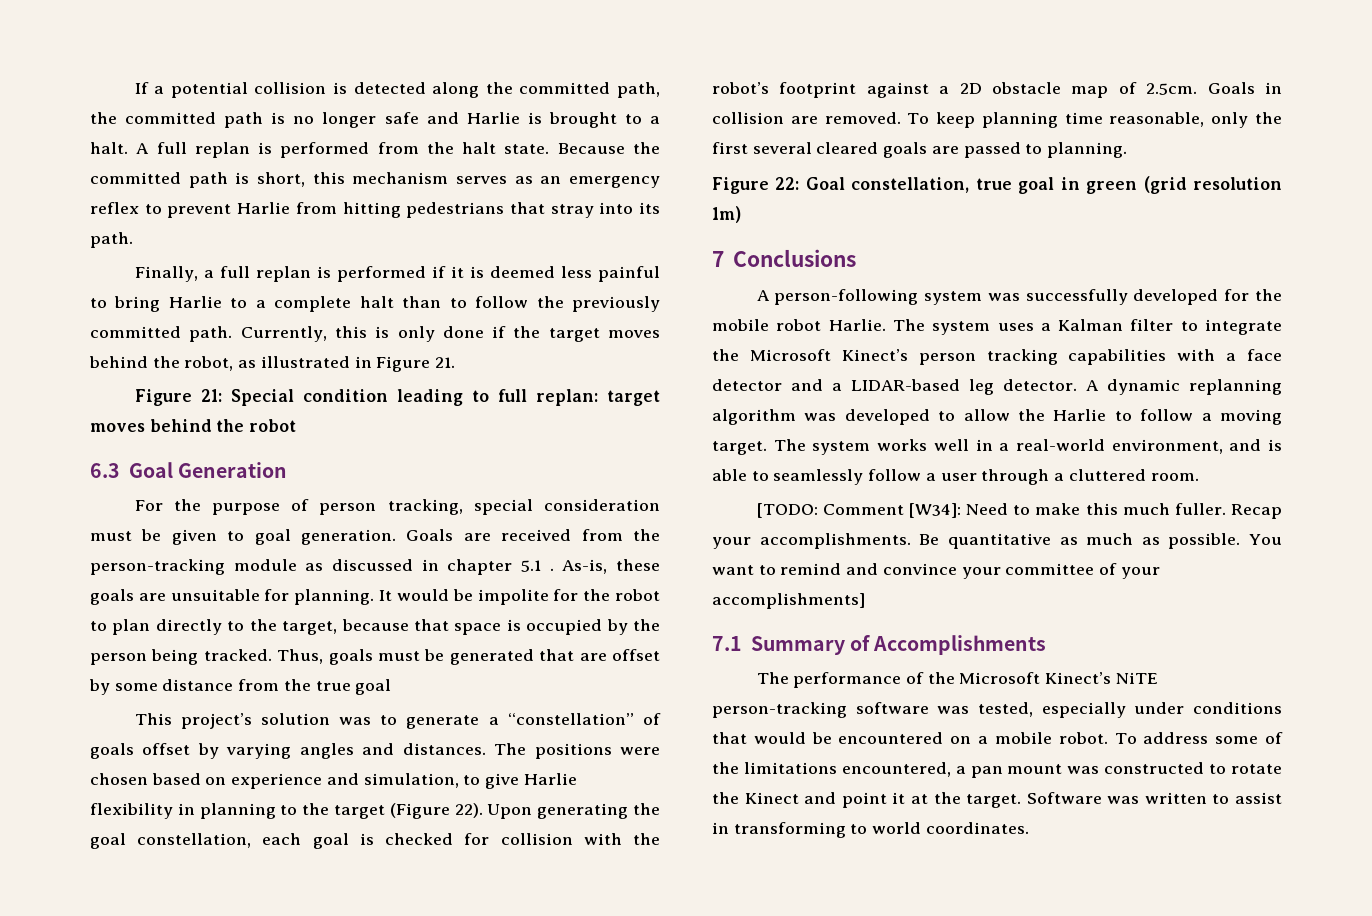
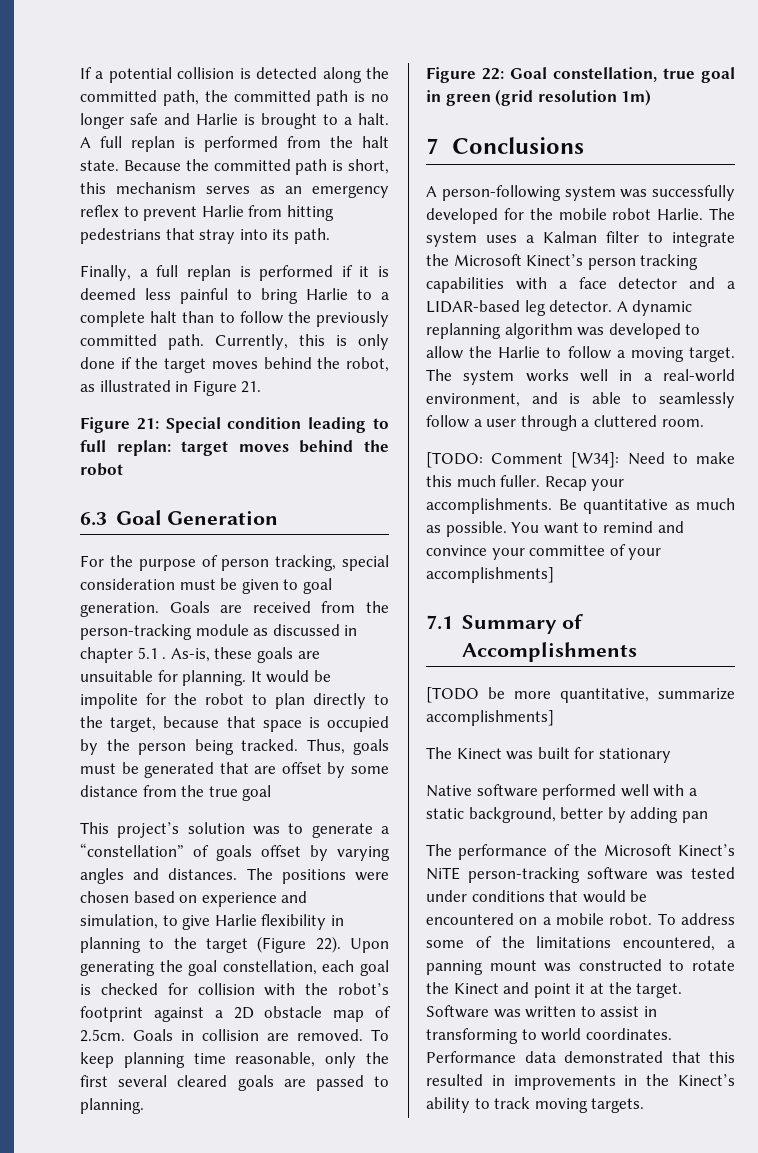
+ [TODO be more quantitative, summarize accomplishments]
+ The Kinect was built for stationary
+ Native software performed well with a static background, better by adding pan
- The performance of the Microsoft Kinect’s NiTE person-tracking software was tested, especially under conditions that would be encountered on a mobile robot.
+ The performance of the Microsoft Kinect’s NiTE person-tracking software was tested under conditions that would be encountered on a mobile robot.
- To address some of the limitations encountered, a pan mount was constructed to rotate the Kinect and point it at the target.
+ To address some of the limitations encountered, a panning mount was constructed to rotate the Kinect and point it at the target.
+ Performance data demonstrated that this resulted in improvements in the Kinect’s ability to track moving targets.

